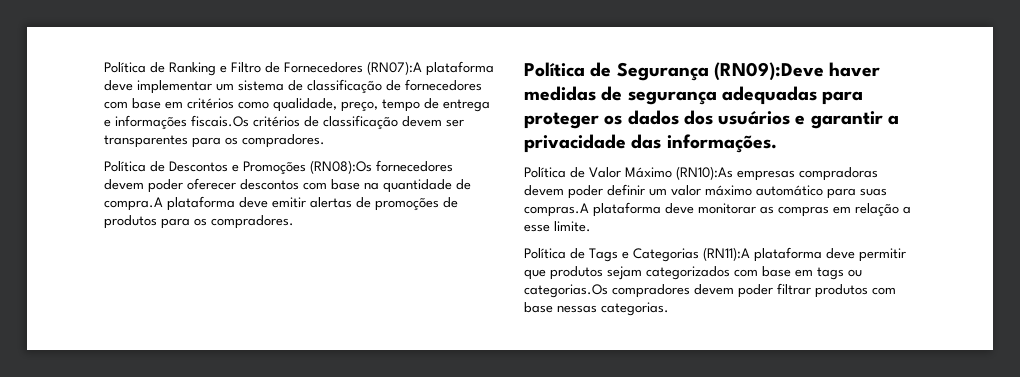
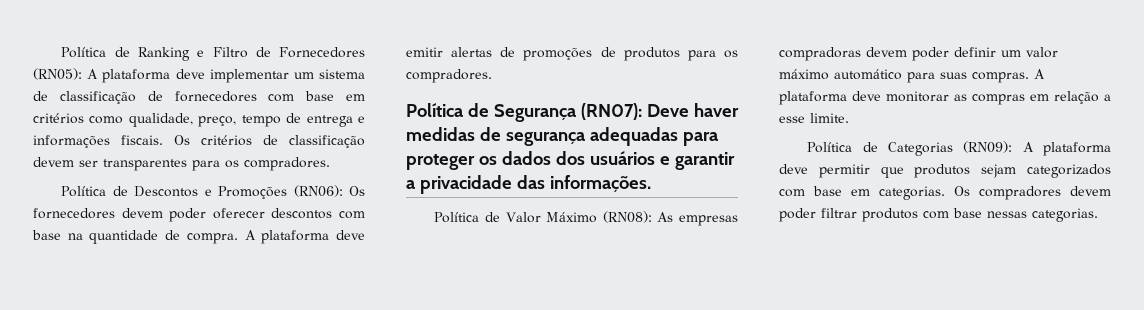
- Política de Ranking e Filtro de Fornecedores (RN07):A plataforma deve implementar um sistema de classificação de fornecedores com base em critérios como qualidade, preço, tempo de entrega e informações fiscais.Os critérios de classificação devem ser transparentes para os compradores.
+ Política de Ranking e Filtro de Fornecedores (RN05): A plataforma deve implementar um sistema de classificação de fornecedores com base em critérios como qualidade, preço, tempo de entrega e informações fiscais. Os critérios de classificação devem ser transparentes para os compradores.
- Política de Descontos e Promoções (RN08):Os fornecedores devem poder oferecer descontos com base na quantidade de compra.A plataforma deve emitir alertas de promoções de produtos para os compradores.
+ Política de Descontos e Promoções (RN06): Os fornecedores devem poder oferecer descontos com base na quantidade de compra. A plataforma deve emitir alertas de promoções de produtos para os compradores.
- Política de Segurança (RN09):Deve haver medidas de segurança adequadas para proteger os dados dos usuários e garantir a privacidade das informações.
+ Política de Segurança (RN07): Deve haver medidas de segurança adequadas para proteger os dados dos usuários e garantir a privacidade das informações.
- Política de Valor Máximo (RN10):As empresas compradoras devem poder definir um valor máximo automático para suas compras.A plataforma deve monitorar as compras em relação a esse limite.
+ Política de Valor Máximo (RN08): As empresas compradoras devem poder definir um valor máximo automático para suas compras. A plataforma deve monitorar as compras em relação a esse limite.
- Política de Tags e Categorias (RN11):A plataforma deve permitir que produtos sejam categorizados com base em tags ou categorias.Os compradores devem poder filtrar produtos com base nessas categorias.
+ Política de Categorias (RN09): A plataforma deve permitir que produtos sejam categorizados com base em categorias. Os compradores devem poder filtrar produtos com base nessas categorias.

